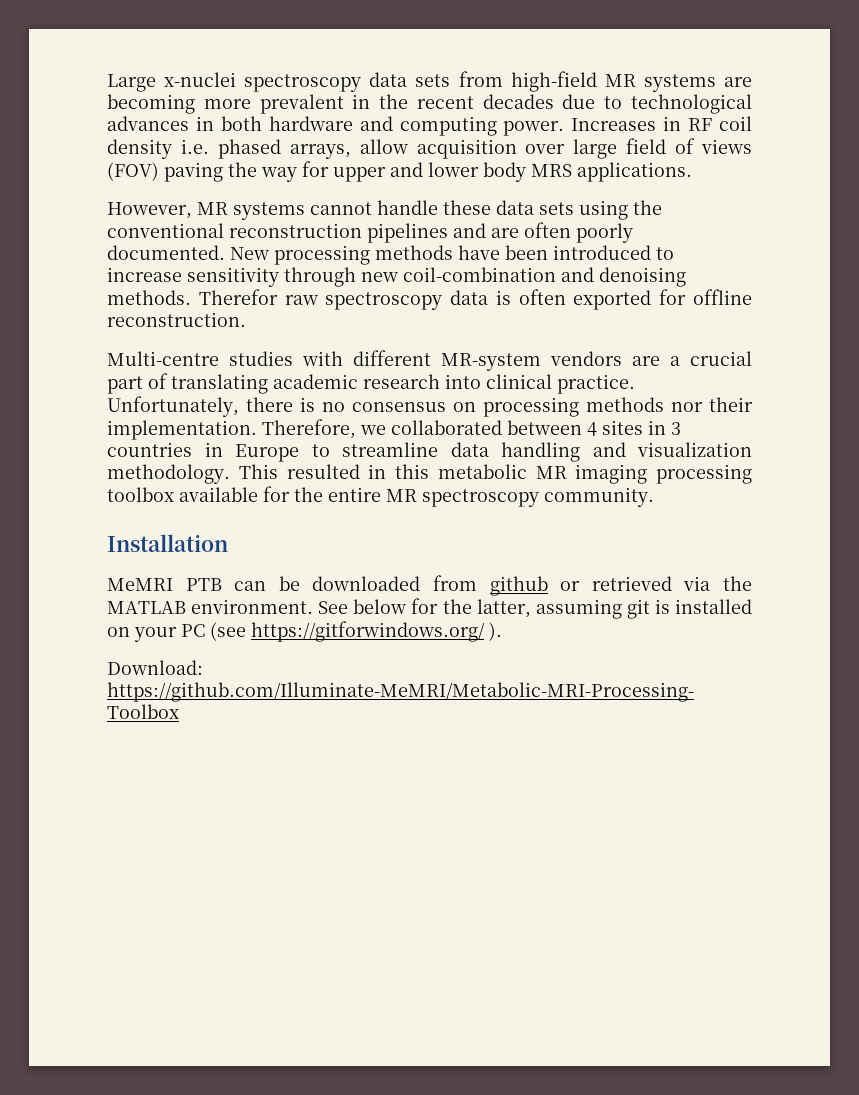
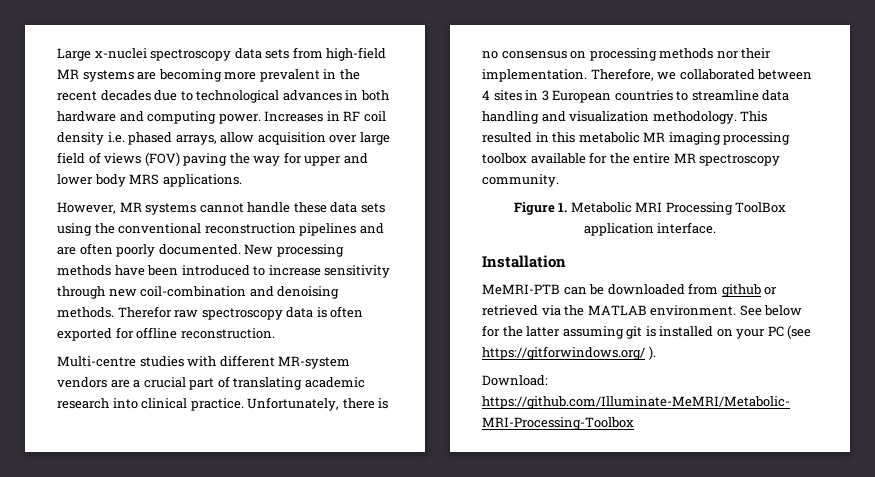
- Therefore, we collaborated between 4 sites in 3 countries in Europe to streamline data handling and visualization methodology.
+ Therefore, we collaborated between 4 sites in 3 European countries to streamline data handling and visualization methodology.
+ Figure 1. Metabolic MRI Processing ToolBox application interface.
- MeMRI PTB can be downloaded from github or retrieved via the MATLAB environment.
+ MeMRI-PTB can be downloaded from github or retrieved via the MATLAB environment.
- See below for the latter, assuming git is installed on your PC (see https://gitforwindows.org/ ).
+ See below for the latter assuming git is installed on your PC (see https://gitforwindows.org/ ).

